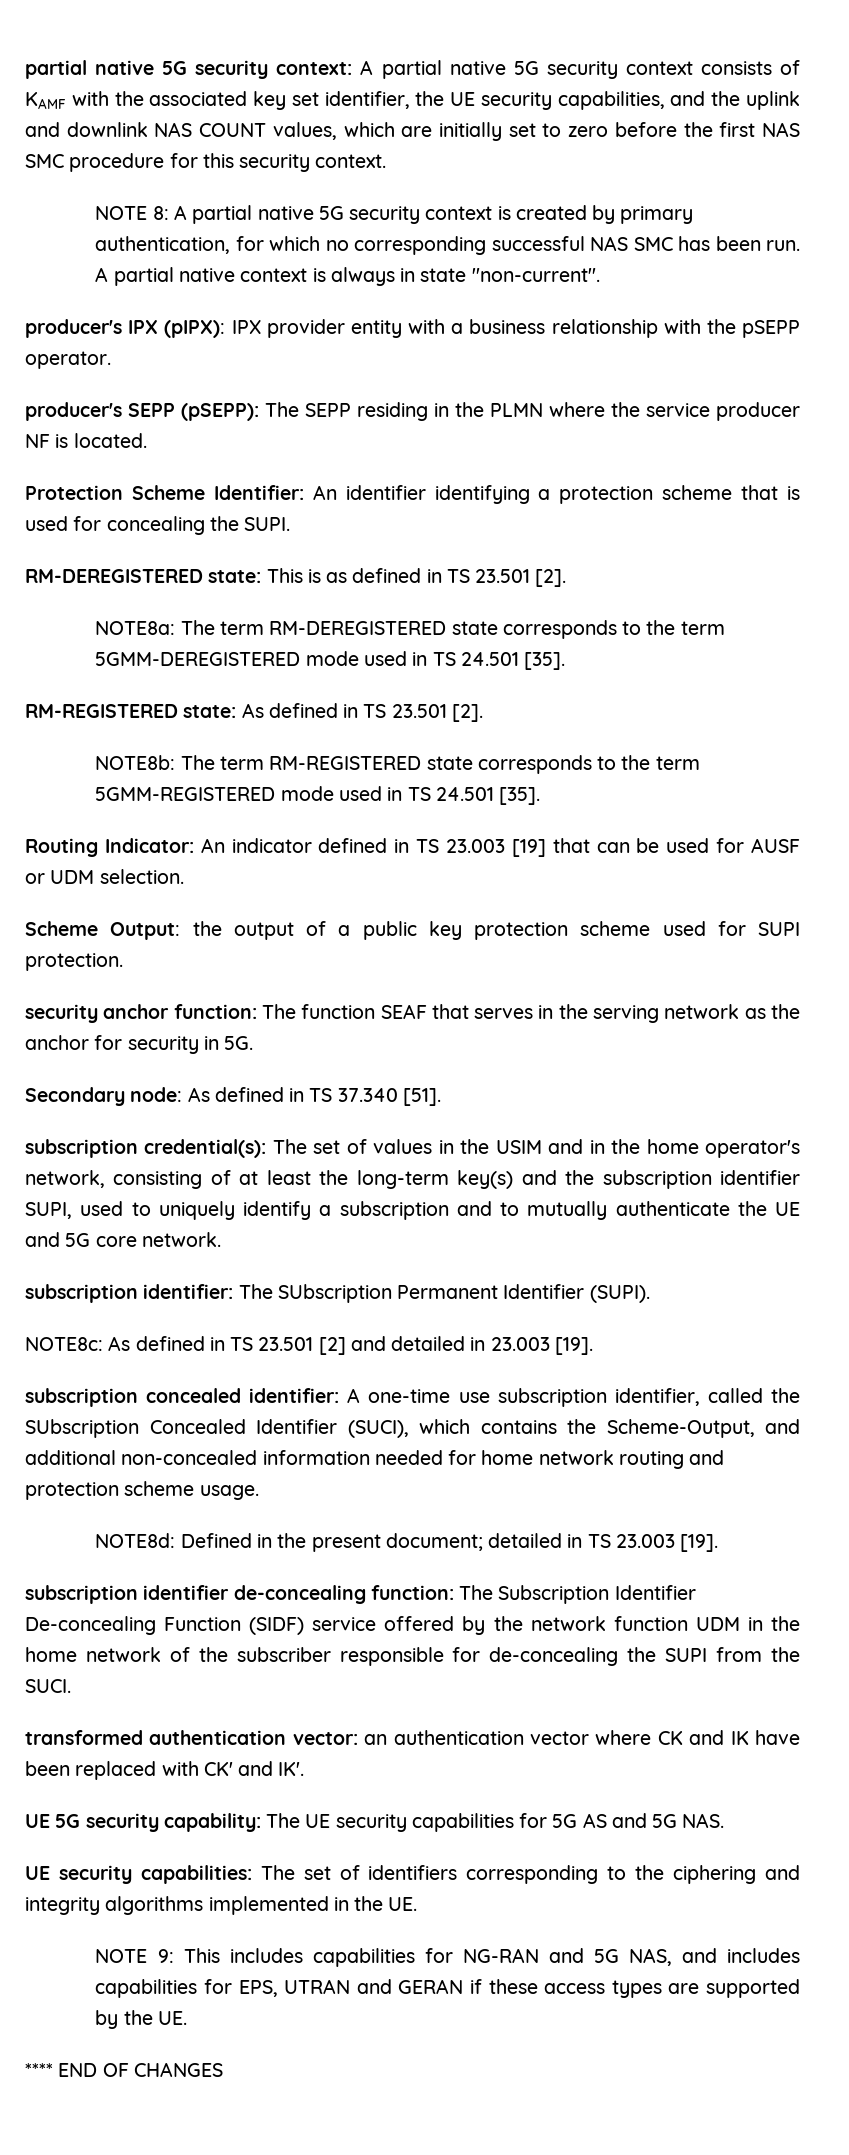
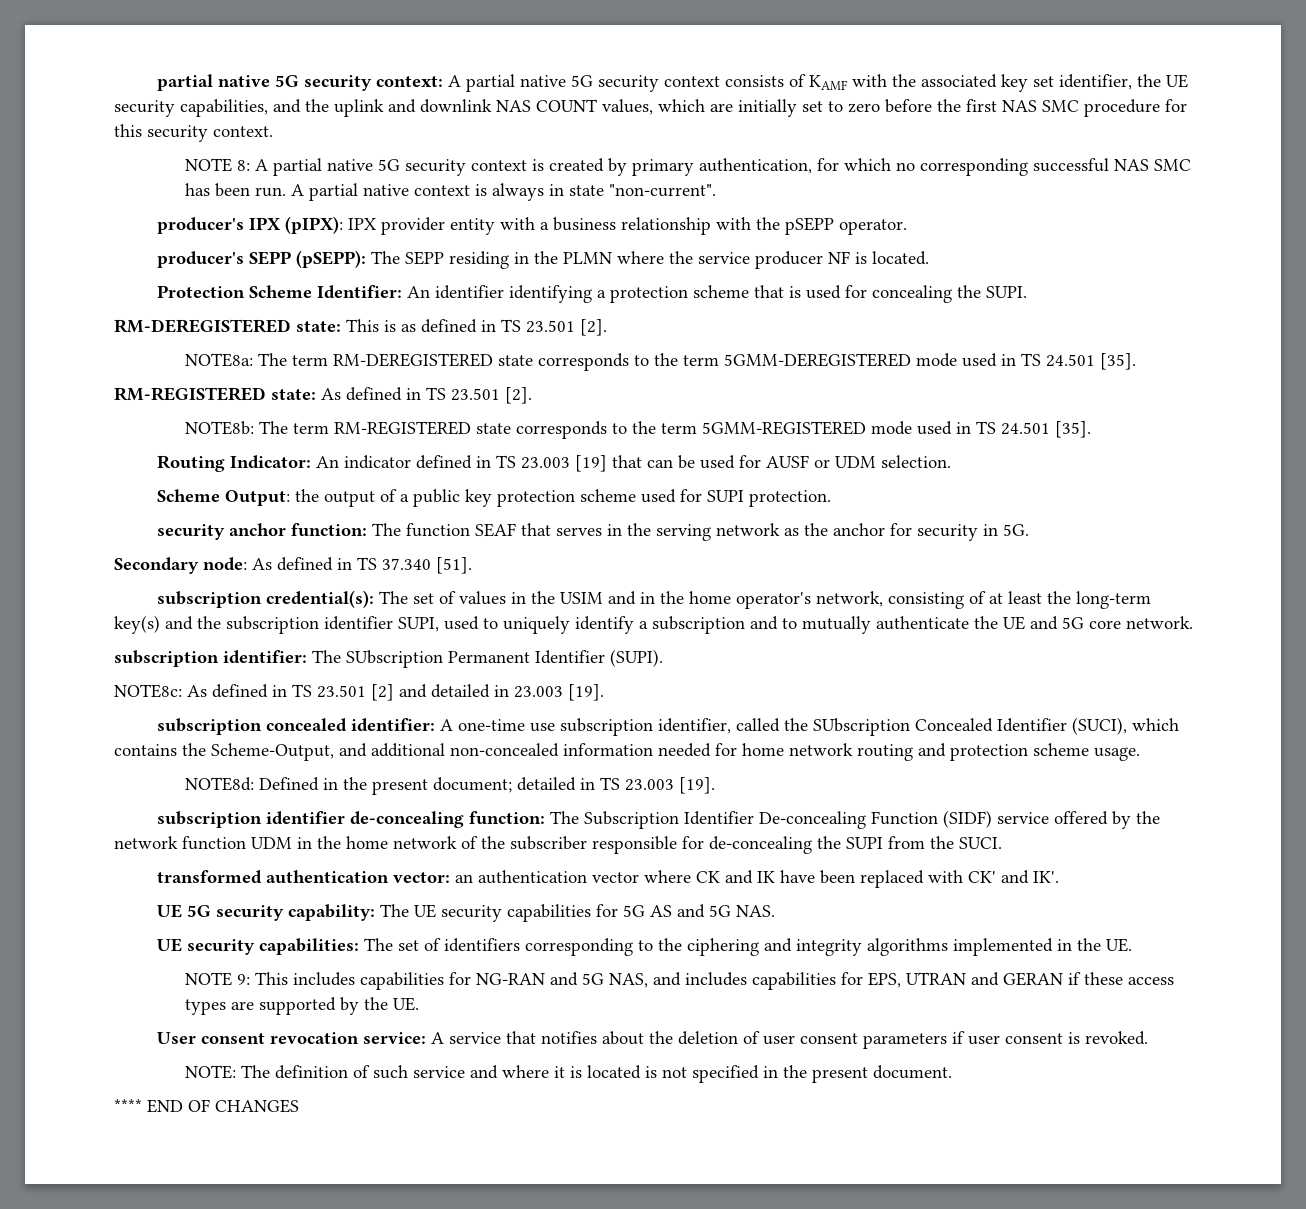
+ User consent revocation service: A service that notifies about the deletion of user consent parameters if user consent is revoked.
+ NOTE: The definition of such service and where it is located is not specified in the present document.

